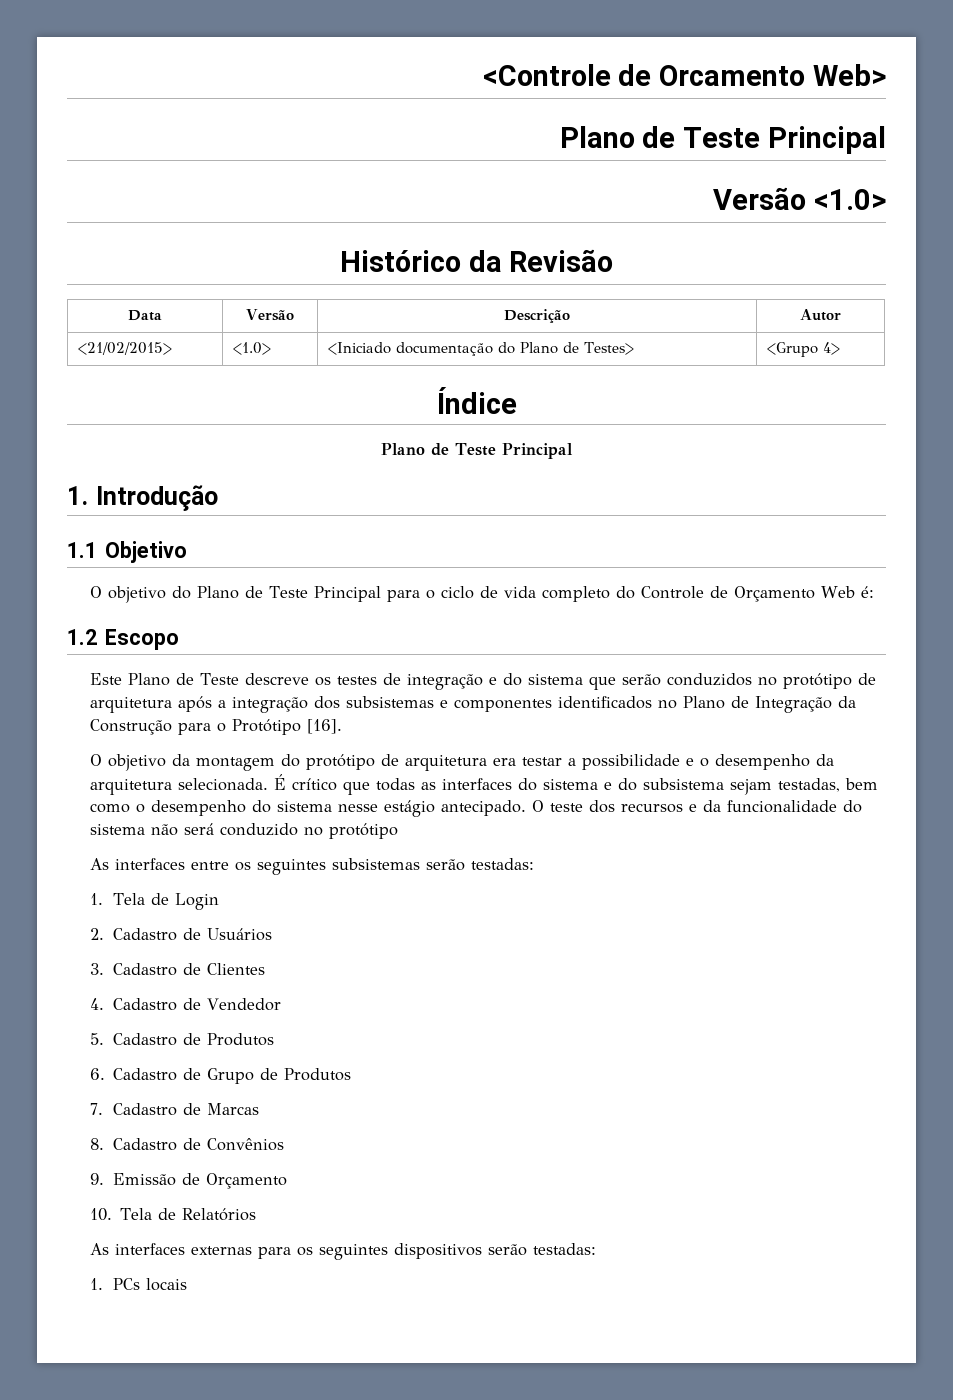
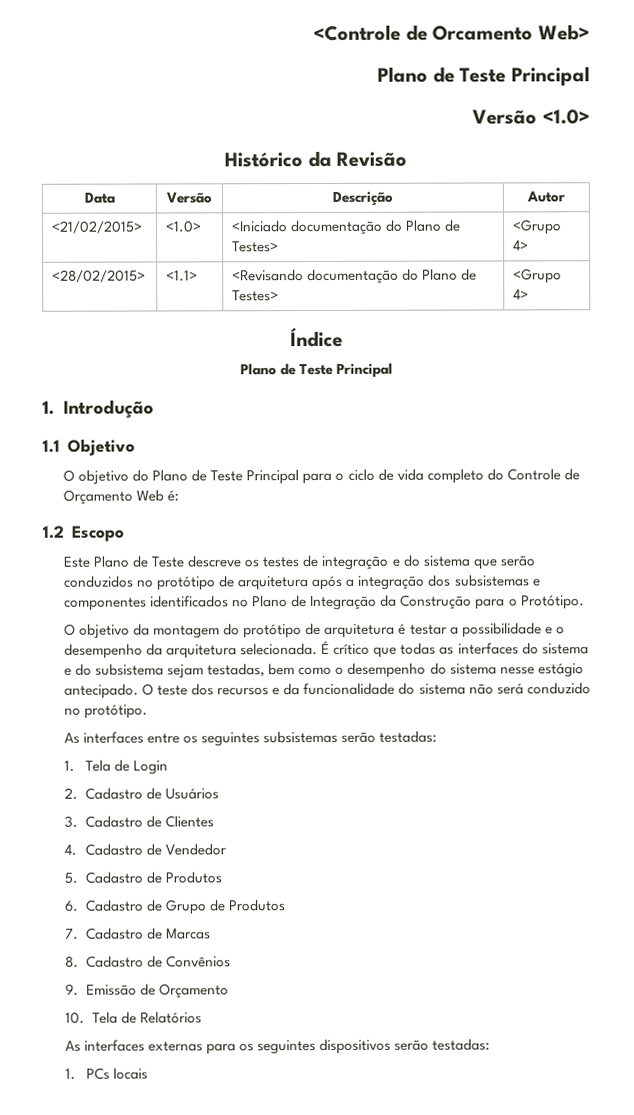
+ <28/02/2015> | <1.1> | <Revisando documentação do Plano de Testes> | <Grupo 4>
- Este Plano de Teste descreve os testes de integração e do sistema que serão conduzidos no protótipo de arquitetura após a integração dos subsistemas e componentes identificados no Plano de Integração da Construção para o Protótipo [16].
+ Este Plano de Teste descreve os testes de integração e do sistema que serão conduzidos no protótipo de arquitetura após a integração dos subsistemas e componentes identificados no Plano de Integração da Construção para o Protótipo.
- O objetivo da montagem do protótipo de arquitetura era testar a possibilidade e o desempenho da arquitetura selecionada.
+ O objetivo da montagem do protótipo de arquitetura é testar a possibilidade e o desempenho da arquitetura selecionada.
- O teste dos recursos e da funcionalidade do sistema não será conduzido no protótipo
+ O teste dos recursos e da funcionalidade do sistema não será conduzido no protótipo.

